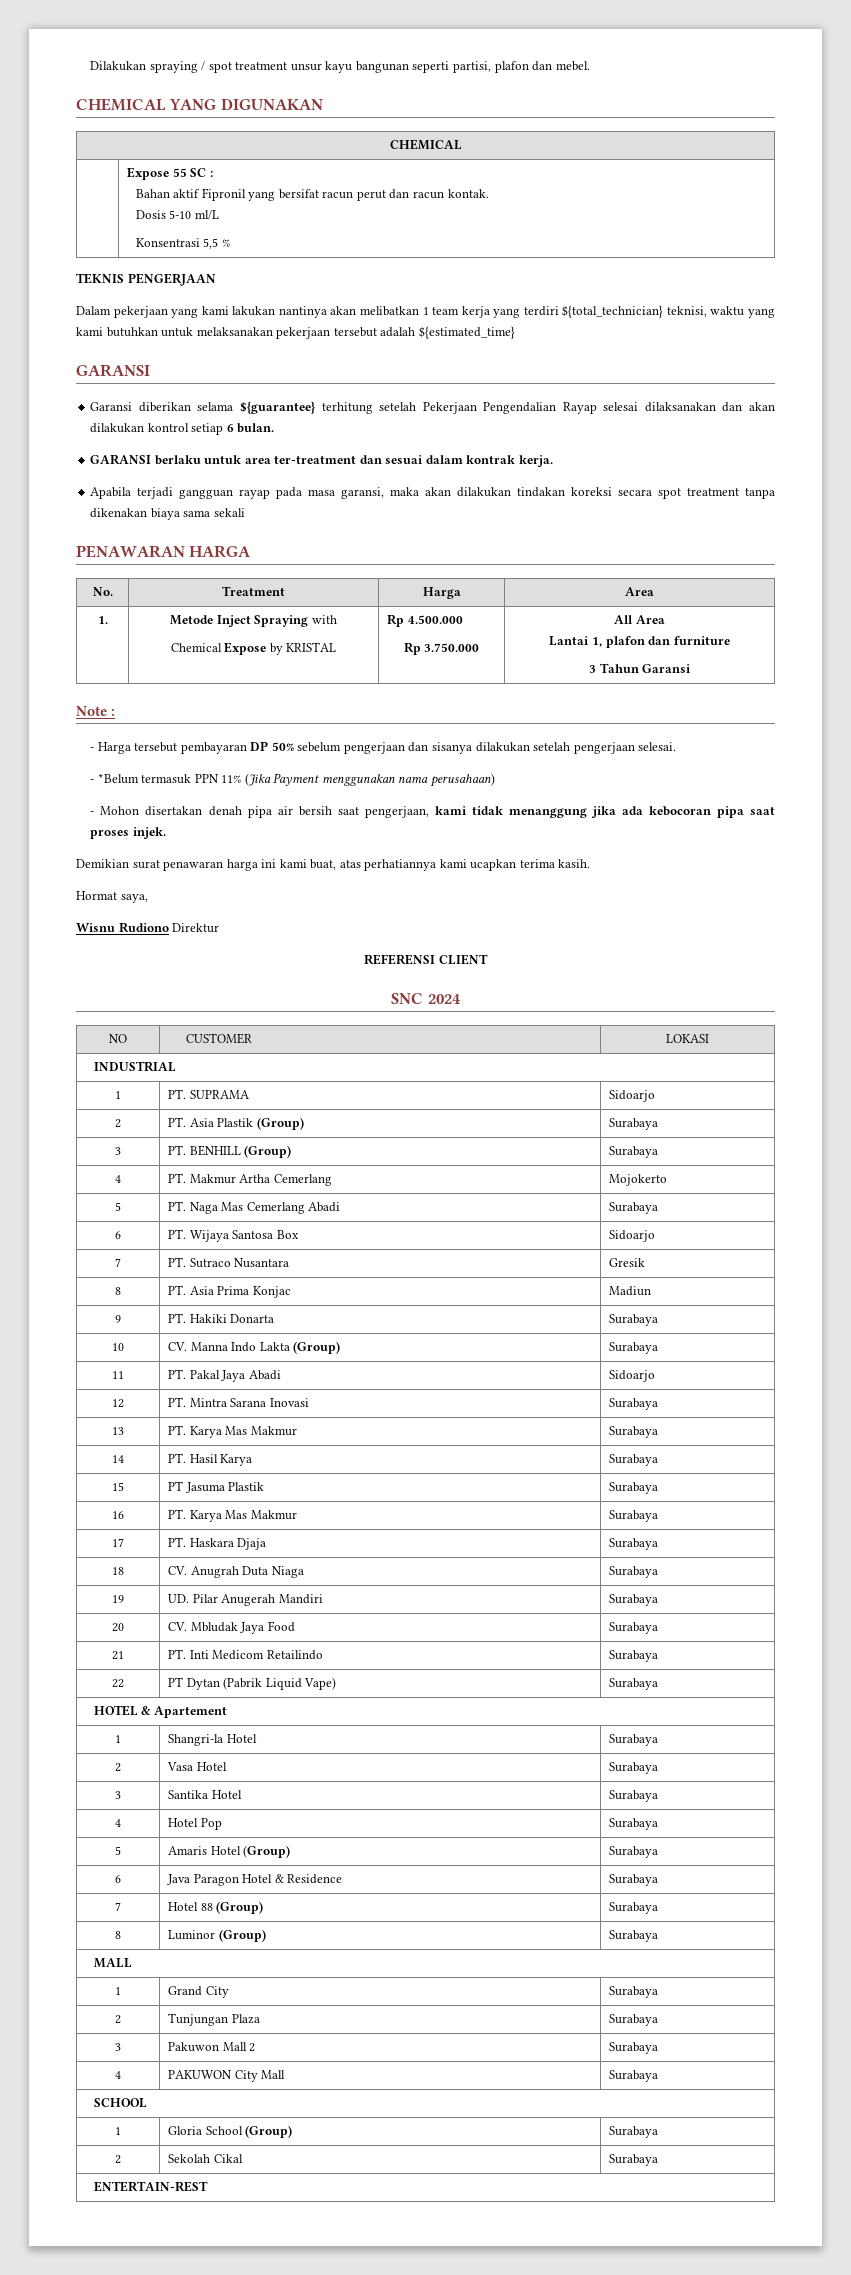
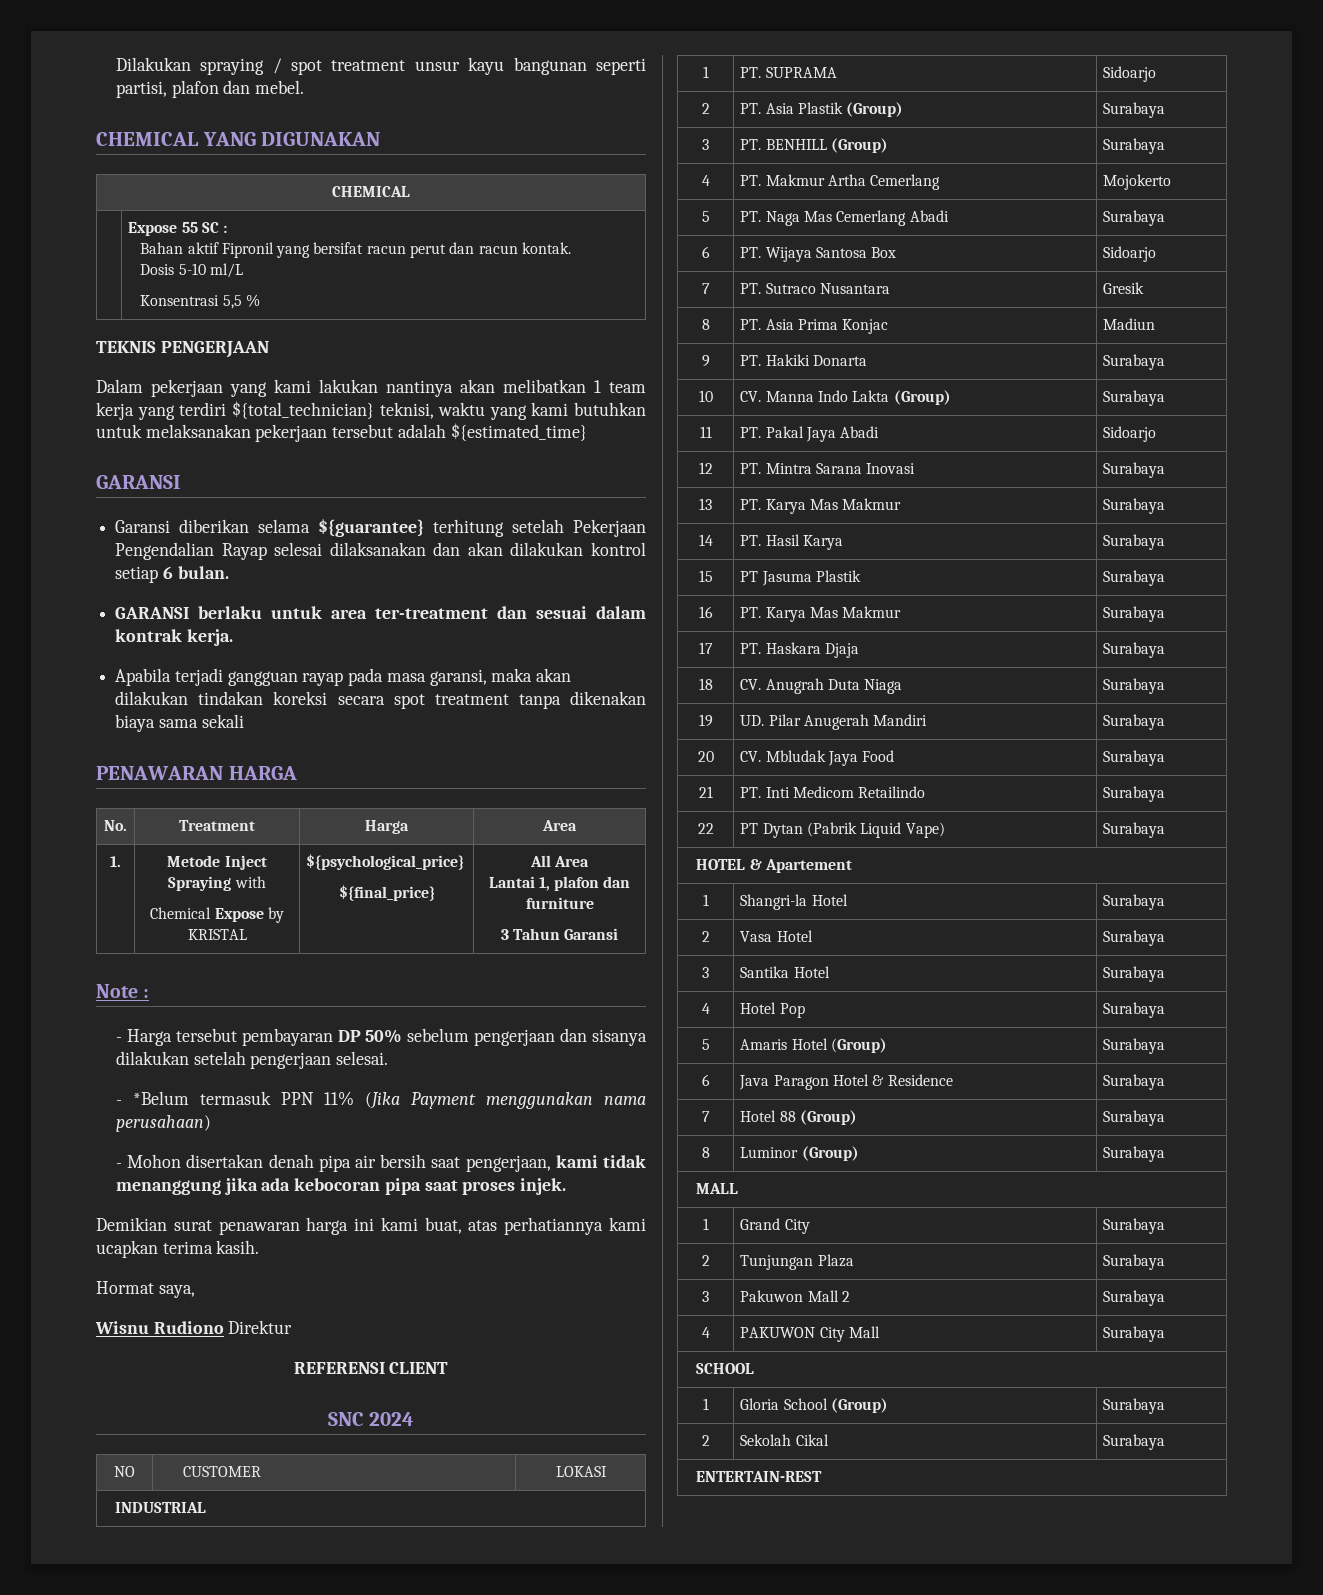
  1. | Metode Inject Spraying with
- Chemical Expose by KRISTAL | Rp 4.500.000
- Rp 3.750.000 | All Area
+ Chemical Expose by KRISTAL | ${psychological_price}
+ ${final_price} | All Area

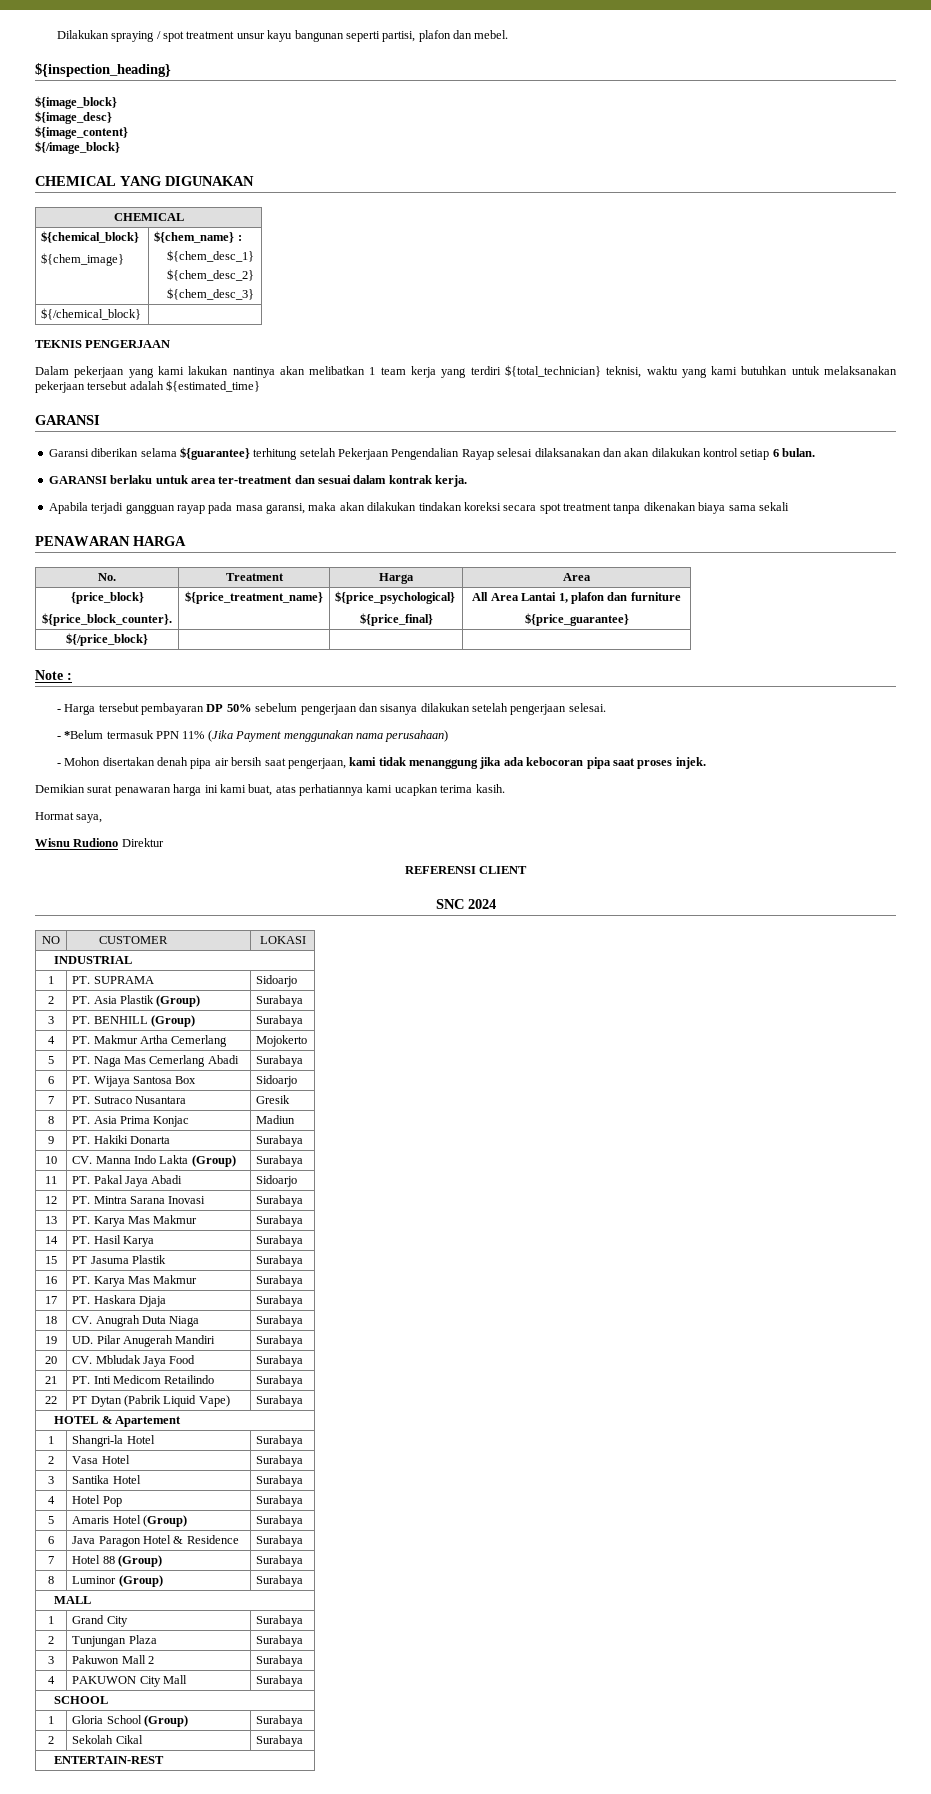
+ ${inspection_heading}
+ ${image_block}
+ ${image_desc}
+ ${image_content}
+ ${/image_block}
- | Expose 55 SC :
- Bahan aktif Fipronil yang bersifat racun perut dan racun kontak.
- Dosis 5-10 ml/L
- Konsentrasi 5,5 %
+ ${chemical_block}
+ ${chem_image} | ${chem_name} :
+ ${chem_desc_1}
+ ${chem_desc_2}
+ ${chem_desc_3}
+ ${/chemical_block} |
- 1. | Metode Inject Spraying with
- Chemical Expose by KRISTAL | ${psychological_price}
- ${final_price} | All Area
- Lantai 1, plafon dan furniture
- 3 Tahun Garansi
+ {price_block}
+ ${price_block_counter}. | ${price_treatment_name} | ${price_psychological}
+ ${price_final} | All Area Lantai 1, plafon dan furniture
+ ${price_guarantee}
+ ${/price_block} | | |

